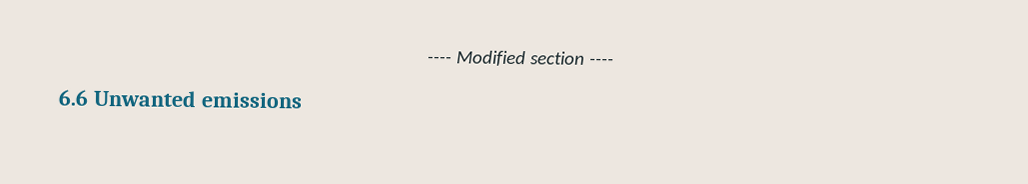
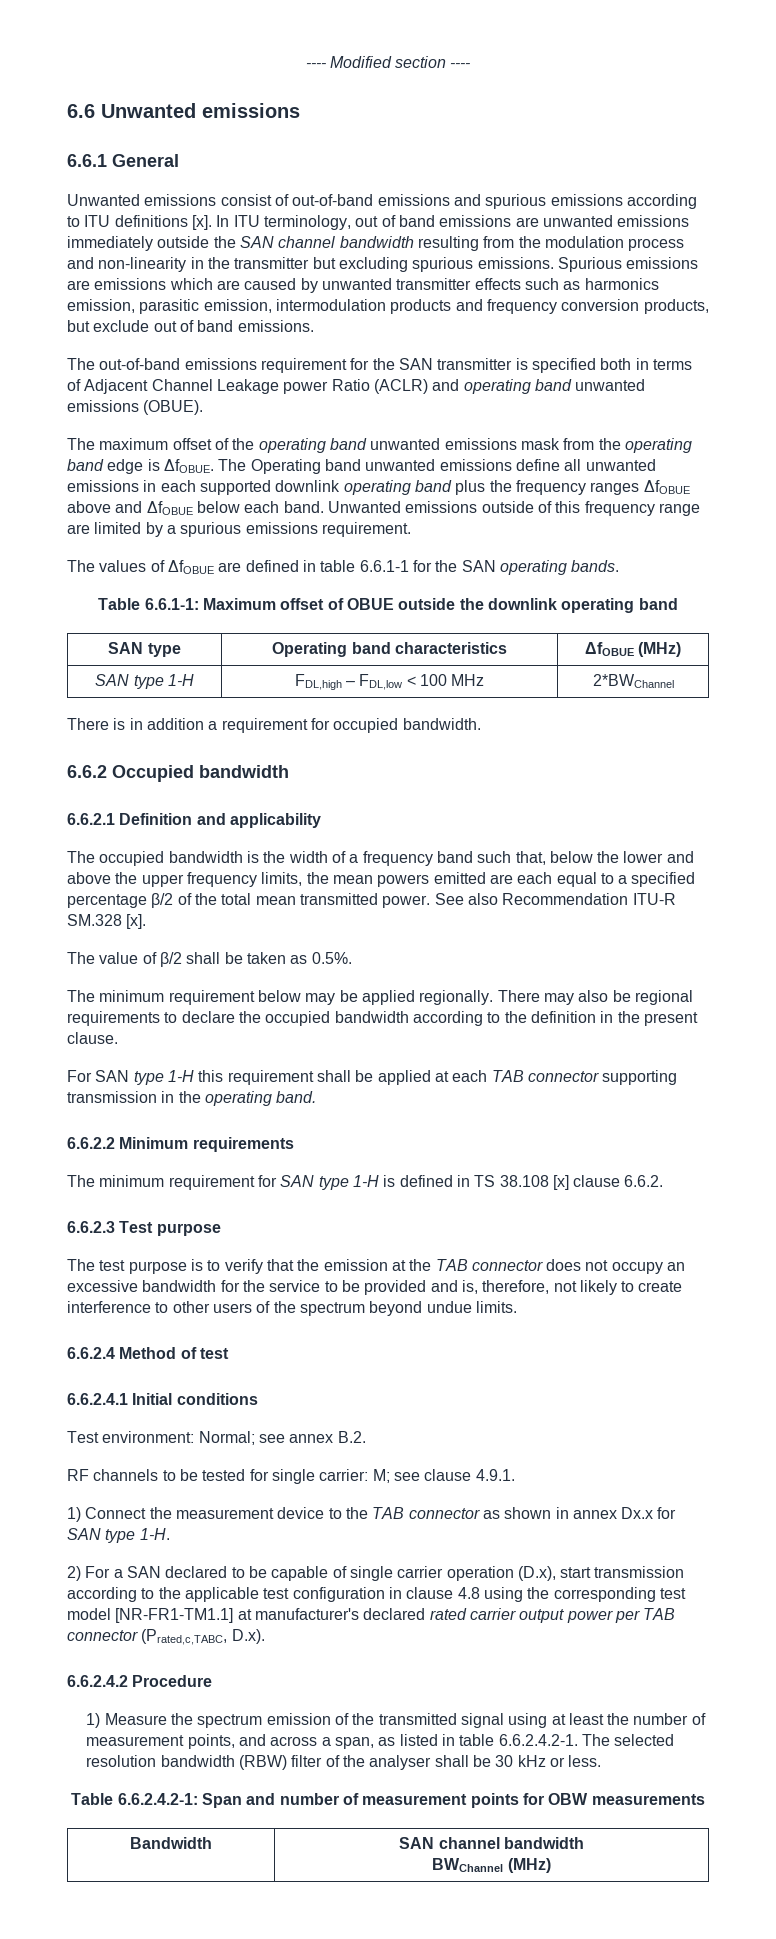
+ 6.6.1 General
+ Unwanted emissions consist of out-of-band emissions and spurious emissions according to ITU definitions [x]. In ITU terminology, out of band emissions are unwanted emissions immediately outside the SAN channel bandwidth resulting from the modulation process and non-linearity in the transmitter but excluding spurious emissions. Spurious emissions are emissions which are caused by unwanted transmitter effects such as harmonics emission, parasitic emission, intermodulation products and frequency conversion products, but exclude out of band emissions.
+ The out-of-band emissions requirement for the SAN transmitter is specified both in terms of Adjacent Channel Leakage power Ratio (ACLR) and operating band unwanted emissions (OBUE).
+ The maximum offset of the operating band unwanted emissions mask from the operating band edge is ΔfOBUE. The Operating band unwanted emissions define all unwanted emissions in each supported downlink operating band plus the frequency ranges ΔfOBUE above and ΔfOBUE below each band. Unwanted emissions outside of this frequency range are limited by a spurious emissions requirement.
+ The values of ΔfOBUE are defined in table 6.6.1-1 for the SAN operating bands.
+ Table 6.6.1-1: Maximum offset of OBUE outside the downlink operating band
+ SAN type | Operating band characteristics | ΔfOBUE (MHz)
+ SAN type 1-H | FDL,high – FDL,low < 100 MHz | 2*BWChannel
+ There is in addition a requirement for occupied bandwidth.
+ 6.6.2 Occupied bandwidth
+ 6.6.2.1 Definition and applicability
+ The occupied bandwidth is the width of a frequency band such that, below the lower and above the upper frequency limits, the mean powers emitted are each equal to a specified percentage β/2 of the total mean transmitted power. See also Recommendation ITU-R SM.328 [x].
+ The value of β/2 shall be taken as 0.5%.
+ The minimum requirement below may be applied regionally. There may also be regional requirements to declare the occupied bandwidth according to the definition in the present clause.
+ For SAN type 1-H this requirement shall be applied at each TAB connector supporting transmission in the operating band.
+ 6.6.2.2 Minimum requirements
+ The minimum requirement for SAN type 1-H is defined in TS 38.108 [x] clause 6.6.2.
+ 6.6.2.3 Test purpose
+ The test purpose is to verify that the emission at the TAB connector does not occupy an excessive bandwidth for the service to be provided and is, therefore, not likely to create interference to other users of the spectrum beyond undue limits.
+ 6.6.2.4 Method of test
+ 6.6.2.4.1 Initial conditions
+ Test environment: Normal; see annex B.2.
+ RF channels to be tested for single carrier: M; see clause 4.9.1.
+ 1) Connect the measurement device to the TAB connector as shown in annex Dx.x for SAN type 1-H.
+ 2) For a SAN declared to be capable of single carrier operation (D.x), start transmission according to the applicable test configuration in clause 4.8 using the corresponding test model [NR-FR1-TM1.1] at manufacturer's declared rated carrier output power per TAB connector (Prated,c,TABC, D.x).
+ 6.6.2.4.2 Procedure
+ 1) Measure the spectrum emission of the transmitted signal using at least the number of measurement points, and across a span, as listed in table 6.6.2.4.2-1. The selected resolution bandwidth (RBW) filter of the analyser shall be 30 kHz or less.
+ Table 6.6.2.4.2-1: Span and number of measurement points for OBW measurements
+ Bandwidth | SAN channel bandwidth
+ BWChannel (MHz)

